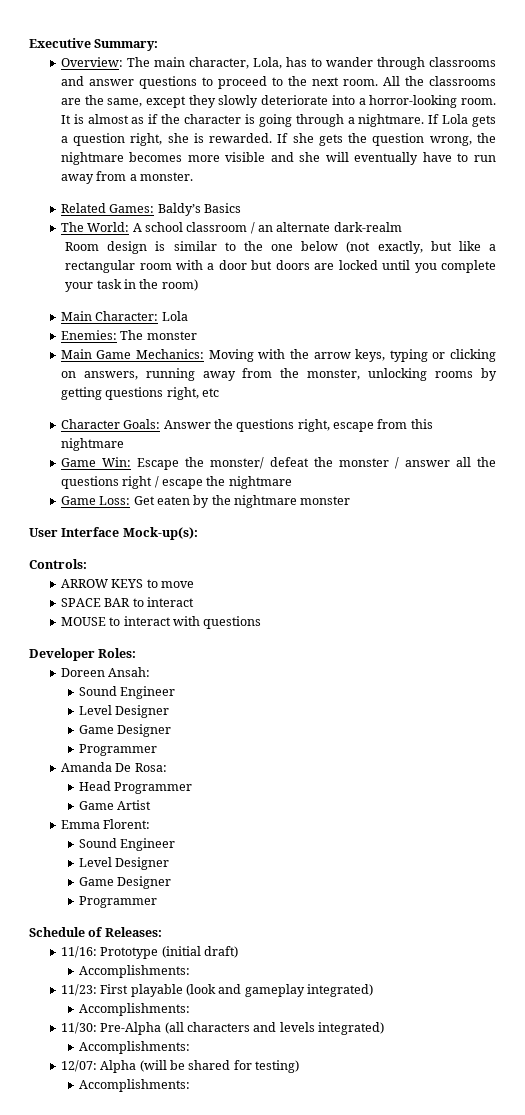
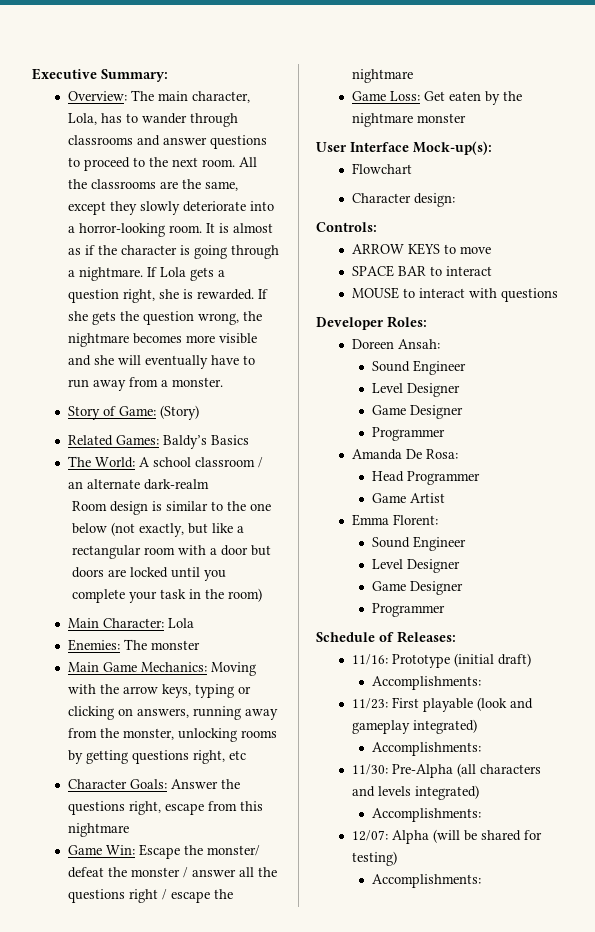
+ Story of Game: (Story)
+ Flowchart
+ Character design:

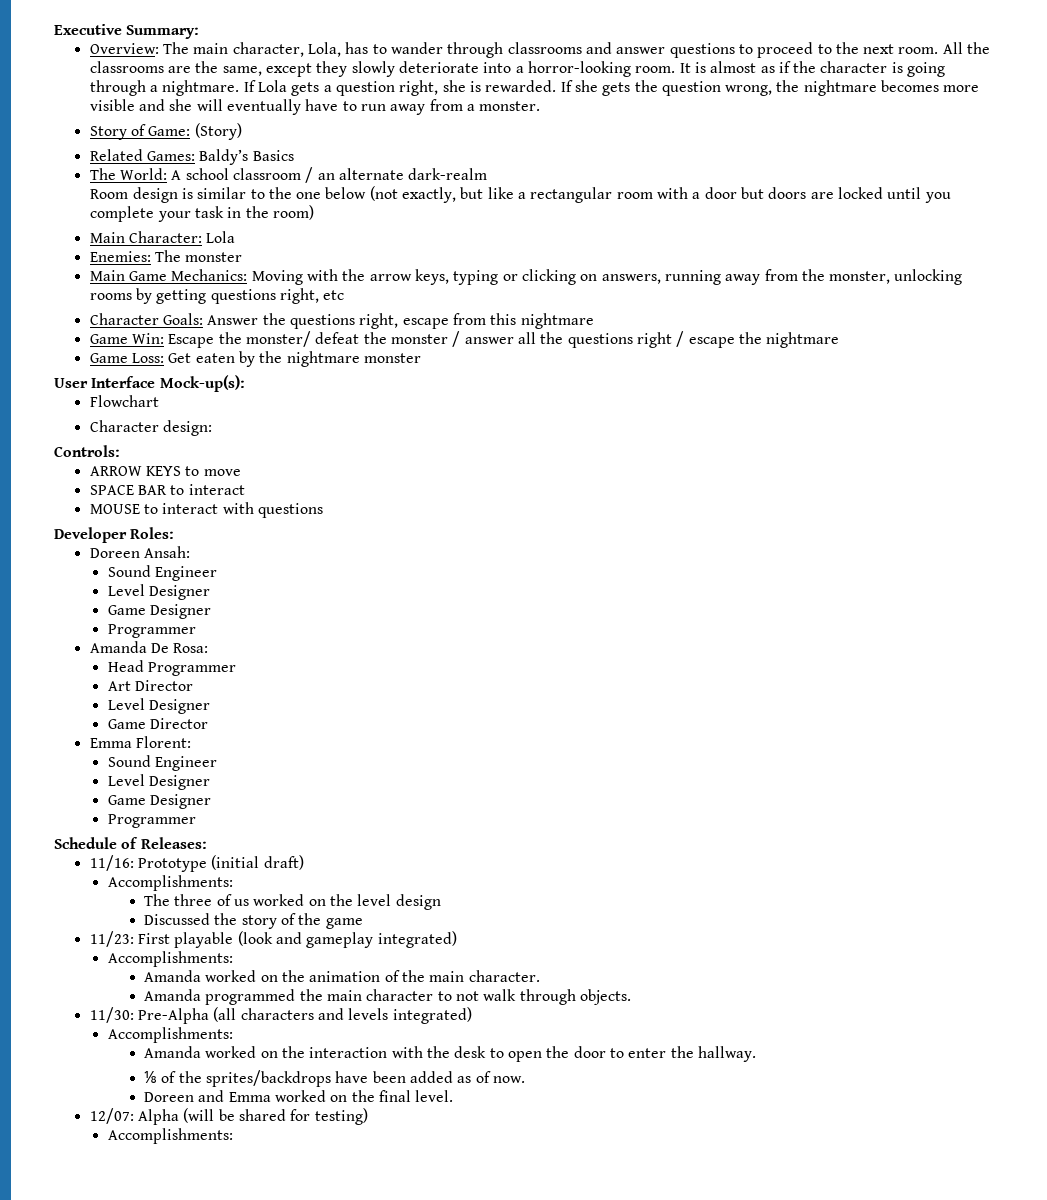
- Game Artist
+ Art Director
+ Level Designer
+ Game Director
+ The three of us worked on the level design
+ Discussed the story of the game
+ Amanda worked on the animation of the main character.
+ Amanda programmed the main character to not walk through objects.
+ Amanda worked on the interaction with the desk to open the door to enter the hallway.
+ ⅛ of the sprites/backdrops have been added as of now.
+ Doreen and Emma worked on the final level.

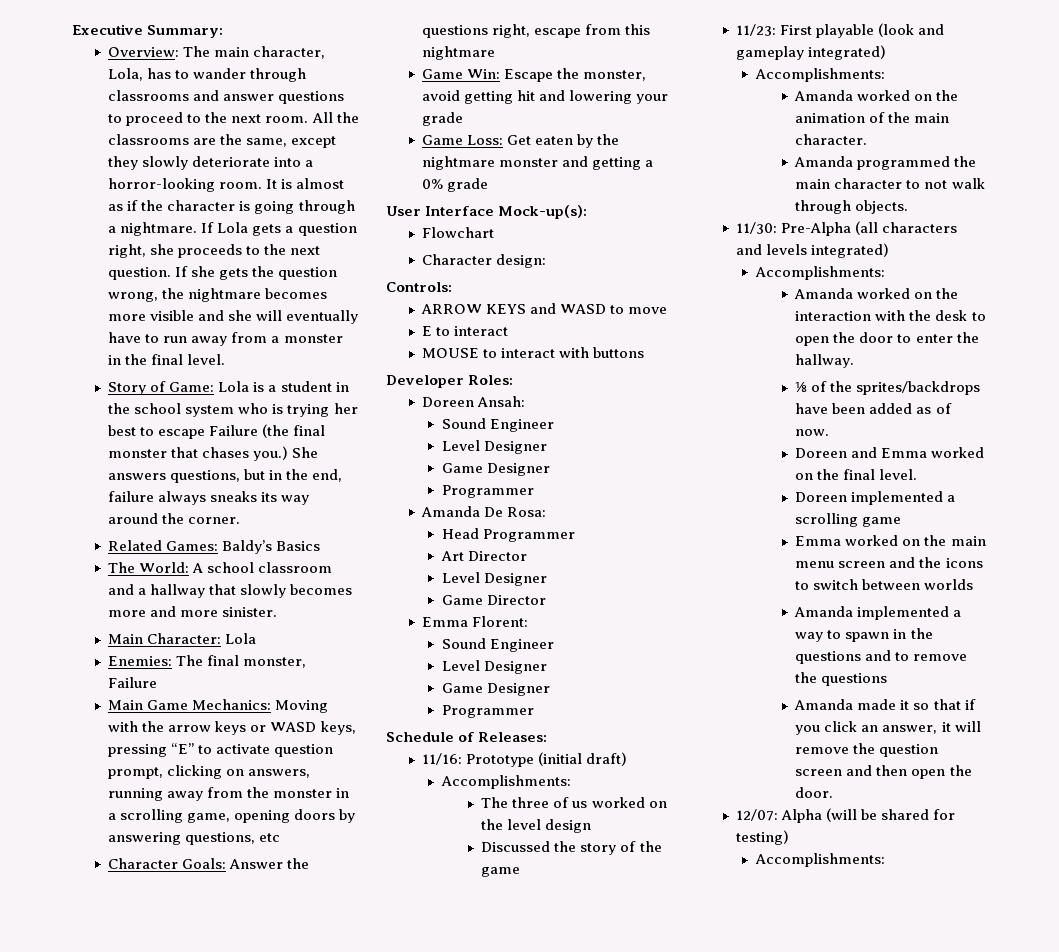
- If Lola gets a question right, she is rewarded.
+ If Lola gets a question right, she proceeds to the next question.
- If she gets the question wrong, the nightmare becomes more visible and she will eventually have to run away from a monster.
- Story of Game: (Story)
+ If she gets the question wrong, the nightmare becomes more visible and she will eventually have to run away from a monster in the final level.
+ Story of Game: Lola is a student in the school system who is trying her best to escape Failure (the final monster that chases you.) She answers questions, but in the end, failure always sneaks its way around the corner.
- The World: A school classroom / an alternate dark-realm
- Room design is similar to the one below (not exactly, but like a rectangular room with a door but doors are locked until you complete your task in the room)
+ The World: A school classroom and a hallway that slowly becomes more and more sinister.
- Enemies: The monster
+ Enemies: The final monster, Failure
- Main Game Mechanics: Moving with the arrow keys, typing or clicking on answers, running away from the monster, unlocking rooms by getting questions right, etc
+ Main Game Mechanics: Moving with the arrow keys or WASD keys, pressing “E” to activate question prompt, clicking on answers, running away from the monster in a scrolling game, opening doors by answering questions, etc
- Game Win: Escape the monster/ defeat the monster / answer all the questions right / escape the nightmare
+ Game Win: Escape the monster, avoid getting hit and lowering your grade
- Game Loss: Get eaten by the nightmare monster
+ Game Loss: Get eaten by the nightmare monster and getting a 0% grade
- ARROW KEYS to move
+ ARROW KEYS and WASD to move
- SPACE BAR to interact
+ E to interact
- MOUSE to interact with questions
+ MOUSE to interact with buttons
+ Doreen implemented a scrolling game
+ Emma worked on the main menu screen and the icons to switch between worlds
+ Amanda implemented a way to spawn in the questions and to remove the questions
+ Amanda made it so that if you click an answer, it will remove the question screen and then open the door.

